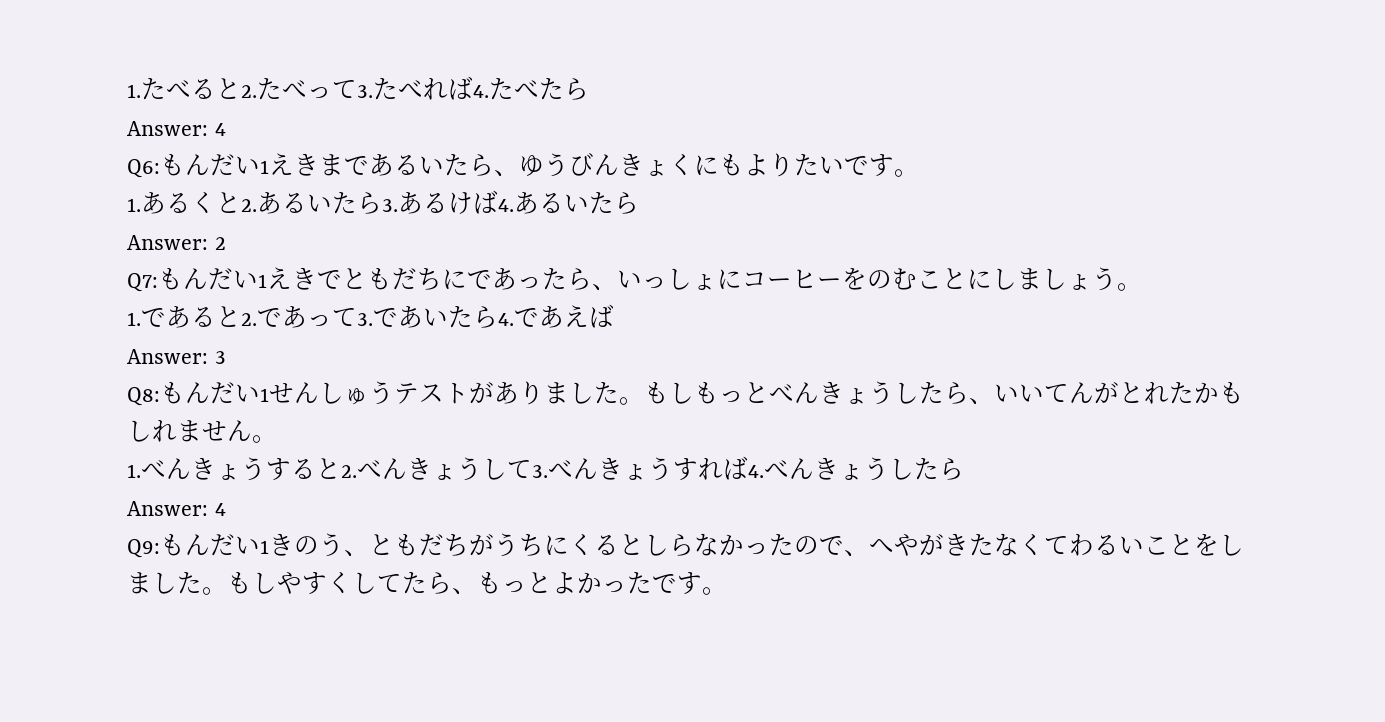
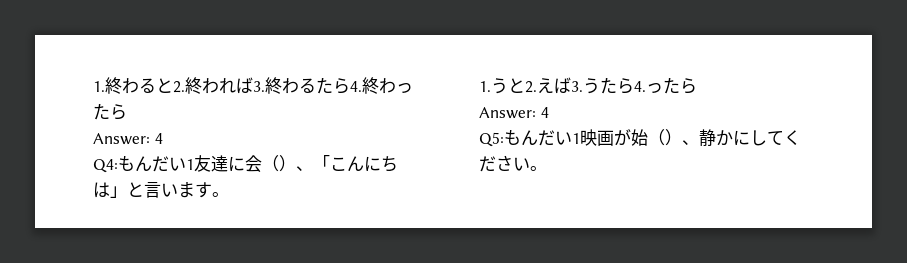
- 1.たべると2.たべって3.たべれば4.たべたら
+ 1.終わると2.終われば3.終わるたら4.終わったら
  Answer: 4
- Q6:もんだい1えきまであるいたら、ゆうびんきょくにもよりたいです。
- 1.あるくと2.あるいたら3.あるけば4.あるいたら
- Answer: 2
- Q7:もんだい1えきでともだちにであったら、いっしょにコーヒーをのむことにしましょう。
- 1.であると2.であって3.であいたら4.であえば
- Answer: 3
- Q8:もんだい1せんしゅうテストがありました。もしもっとべんきょうしたら、いいてんがとれたかもしれません。
- 1.べんきょうすると2.べんきょうして3.べんきょうすれば4.べんきょうしたら
+ Q4:もんだい1友達に会（）、「こんにちは」と言います。
+ 1.うと2.えば3.うたら4.ったら
  Answer: 4
- Q9:もんだい1きのう、ともだちがうちにくるとしらなかったので、へやがきたなくてわるいことをしました。もしやすくしてたら、もっとよかったです。
+ Q5:もんだい1映画が始（）、静かにしてください。

